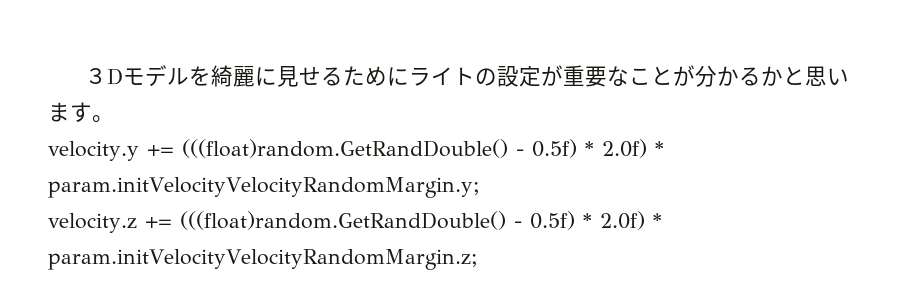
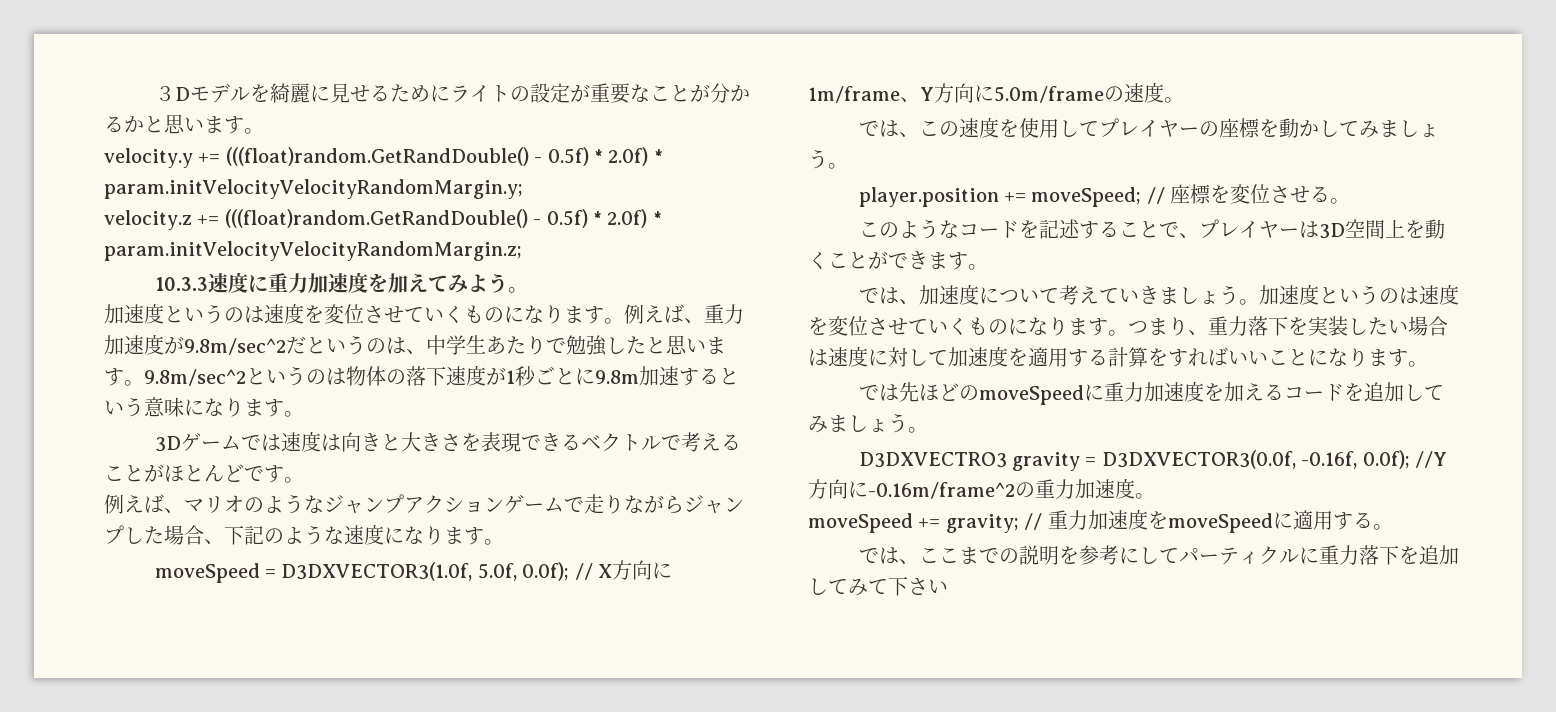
+ 10.3.3速度に重力加速度を加えてみよう。
+ 加速度というのは速度を変位させていくものになります。例えば、重力加速度が9.8m/sec^2だというのは、中学生あたりで勉強したと思います。9.8m/sec^2というのは物体の落下速度が1秒ごとに9.8m加速するという意味になります。
+ 3Dゲームでは速度は向きと大きさを表現できるベクトルで考えることがほとんどです。
+ 例えば、マリオのようなジャンプアクションゲームで走りながらジャンプした場合、下記のような速度になります。
+ moveSpeed = D3DXVECTOR3(1.0f, 5.0f, 0.0f); // X方向に1m/frame、Y方向に5.0m/frameの速度。
+ では、この速度を使用してプレイヤーの座標を動かしてみましょう。
+ player.position += moveSpeed; // 座標を変位させる。
+ このようなコードを記述することで、プレイヤーは3D空間上を動くことができます。
+ では、加速度について考えていきましょう。加速度というのは速度を変位させていくものになります。つまり、重力落下を実装したい場合は速度に対して加速度を適用する計算をすればいいことになります。
+ では先ほどのmoveSpeedに重力加速度を加えるコードを追加してみましょう。
+ D3DXVECTRO3 gravity = D3DXVECTOR3(0.0f, -0.16f, 0.0f); //Y方向に-0.16m/frame^2の重力加速度。
+ moveSpeed += gravity; // 重力加速度をmoveSpeedに適用する。
+ では、ここまでの説明を参考にしてパーティクルに重力落下を追加してみて下さい

